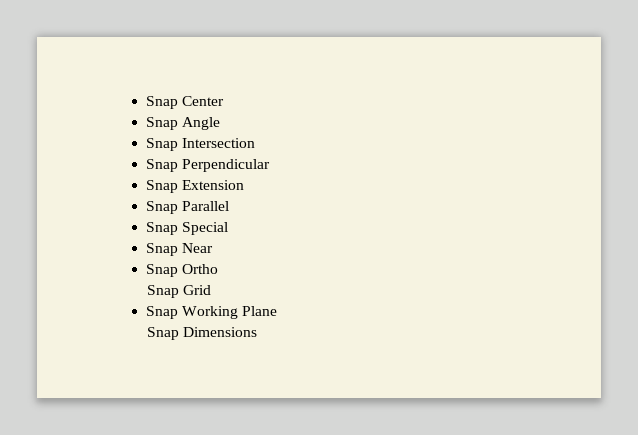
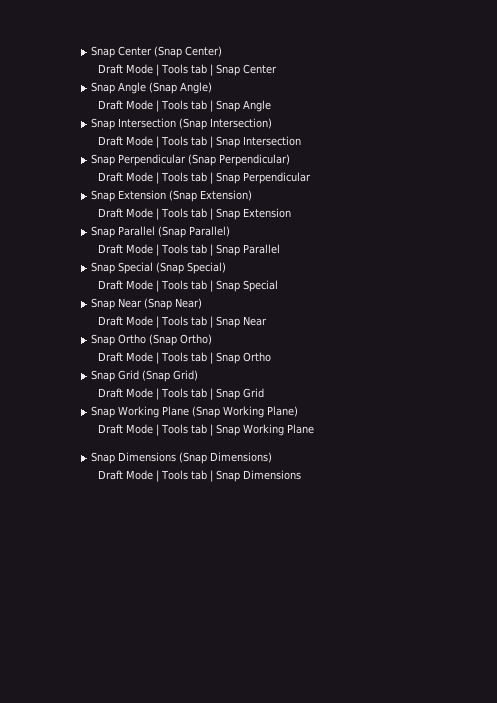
- Snap Center
- Snap Angle
- Snap Intersection
- Snap Perpendicular
- Snap Extension
- Snap Parallel
- Snap Special
- Snap Near
- Snap Ortho
- Snap Grid
+ Snap Center (Snap Center)
+ Draft Mode | Tools tab | Snap Center
+ Snap Angle (Snap Angle)
+ Draft Mode | Tools tab | Snap Angle
+ Snap Intersection (Snap Intersection)
+ Draft Mode | Tools tab | Snap Intersection
+ Snap Perpendicular (Snap Perpendicular)
+ Draft Mode | Tools tab | Snap Perpendicular
+ Snap Extension (Snap Extension)
+ Draft Mode | Tools tab | Snap Extension
+ Snap Parallel (Snap Parallel)
+ Draft Mode | Tools tab | Snap Parallel
+ Snap Special (Snap Special)
+ Draft Mode | Tools tab | Snap Special
+ Snap Near (Snap Near)
+ Draft Mode | Tools tab | Snap Near
+ Snap Ortho (Snap Ortho)
+ Draft Mode | Tools tab | Snap Ortho
+ Snap Grid (Snap Grid)
+ Draft Mode | Tools tab | Snap Grid
- Snap Working Plane
- Snap Dimensions
+ Snap Working Plane (Snap Working Plane)
+ Draft Mode | Tools tab | Snap Working Plane
+ Snap Dimensions (Snap Dimensions)
+ Draft Mode | Tools tab | Snap Dimensions

